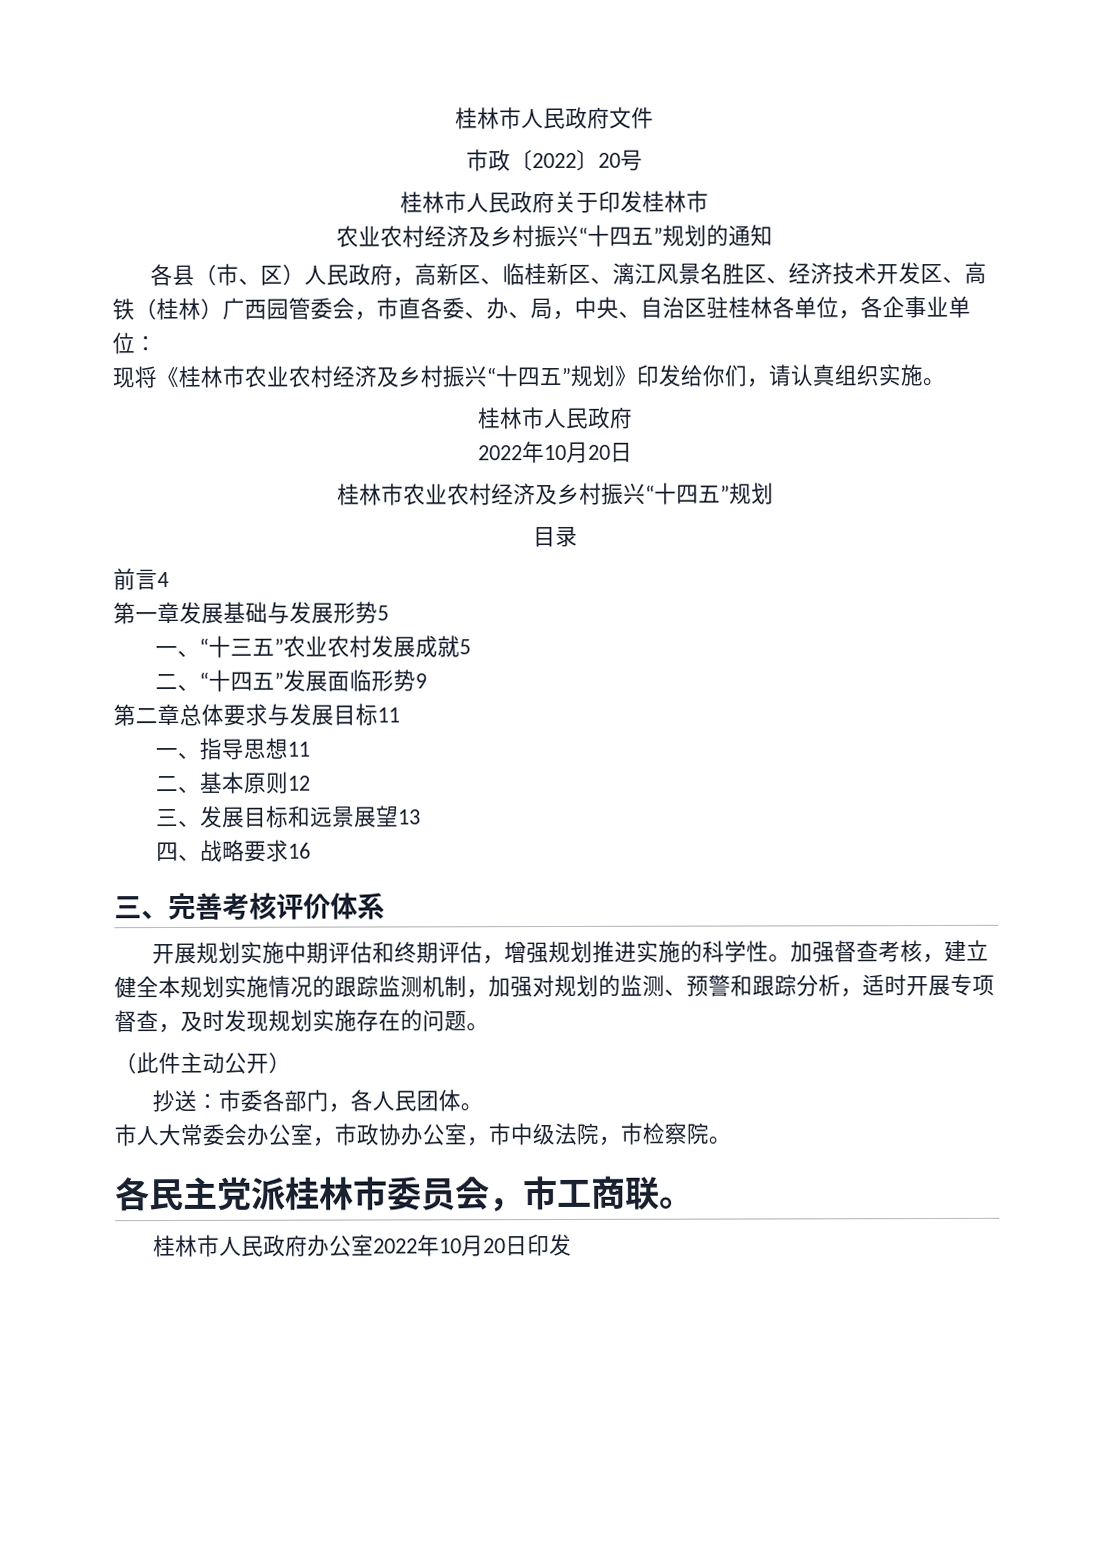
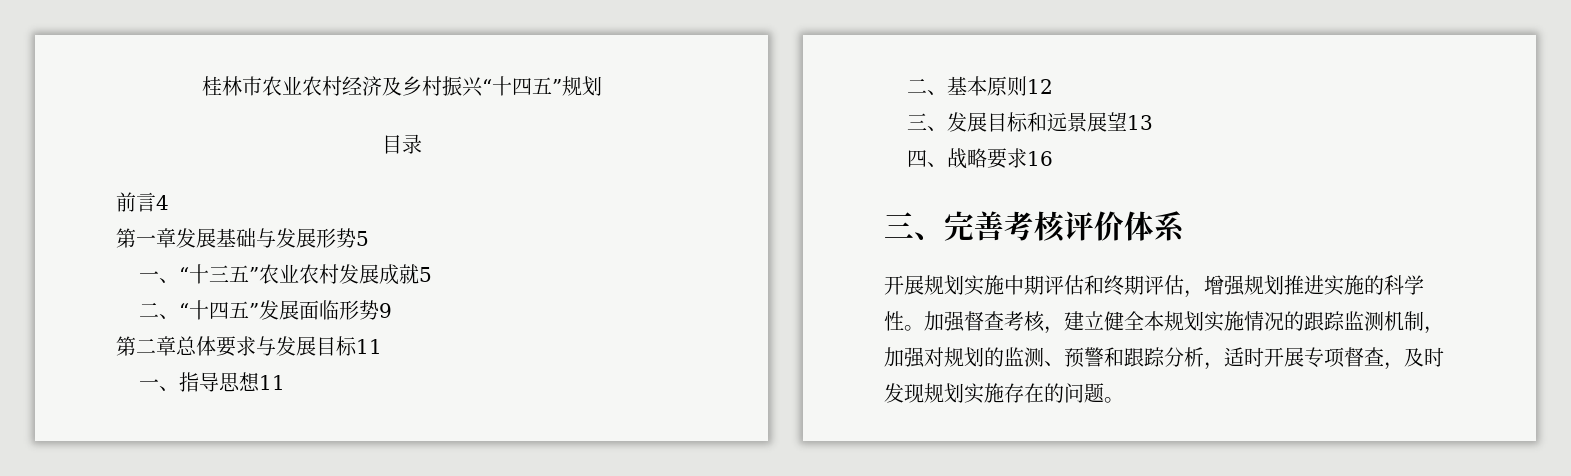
- 桂林市人民政府文件
- 市政〔2022〕20号
- 桂林市人民政府关于印发桂林市
- 农业农村经济及乡村振兴“十四五”规划的通知
- 各县（市、区）人民政府，高新区、临桂新区、漓江风景名胜区、经济技术开发区、高铁（桂林）广西园管委会，市直各委、办、局，中央、自治区驻桂林各单位，各企事业单位：
- 现将《桂林市农业农村经济及乡村振兴“十四五”规划》印发给你们，请认真组织实施。
- 桂林市人民政府
- 2022年10月20日
- （此件主动公开）
- 抄送：市委各部门，各人民团体。
- 市人大常委会办公室，市政协办公室，市中级法院，市检察院。
- 各民主党派桂林市委员会，市工商联。
- 桂林市人民政府办公室2022年10月20日印发

